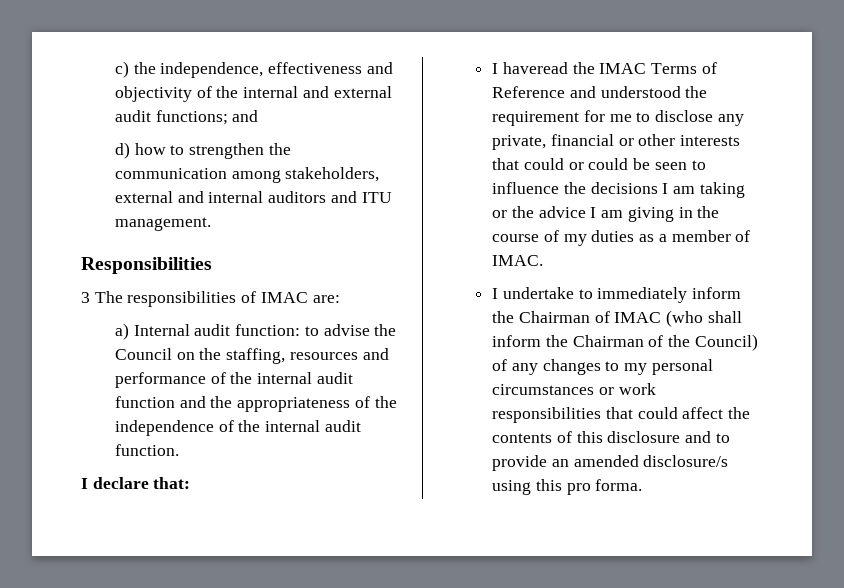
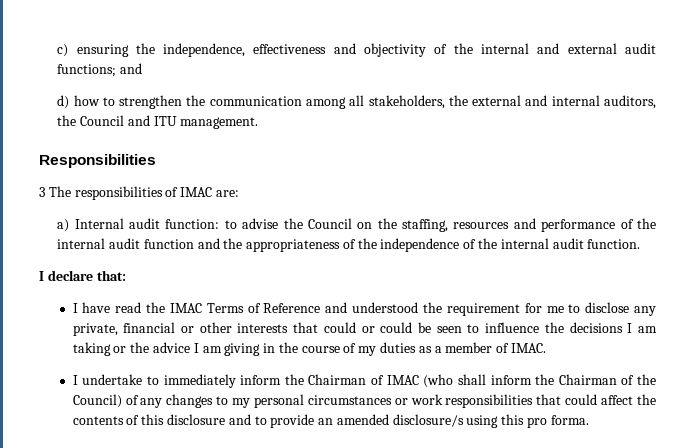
- c) the independence, effectiveness and objectivity of the internal and external audit functions; and
+ c) ensuring the independence, effectiveness and objectivity of the internal and external audit functions; and
- d) how to strengthen the communication among stakeholders, external and internal auditors and ITU management.
+ d) how to strengthen the communication among all stakeholders, the external and internal auditors, the Council and ITU management.
- I haveread the IMAC Terms of Reference and understood the requirement for me to disclose any private, financial or other interests that could or could be seen to influence the decisions I am taking or the advice I am giving in the course of my duties as a member of IMAC.
+ I have read the IMAC Terms of Reference and understood the requirement for me to disclose any private, financial or other interests that could or could be seen to influence the decisions I am taking or the advice I am giving in the course of my duties as a member of IMAC.

